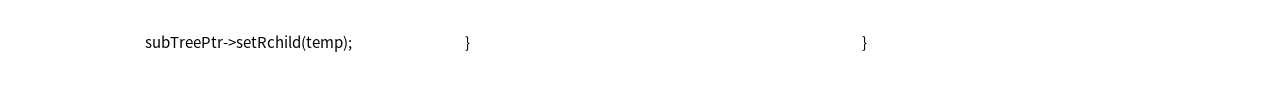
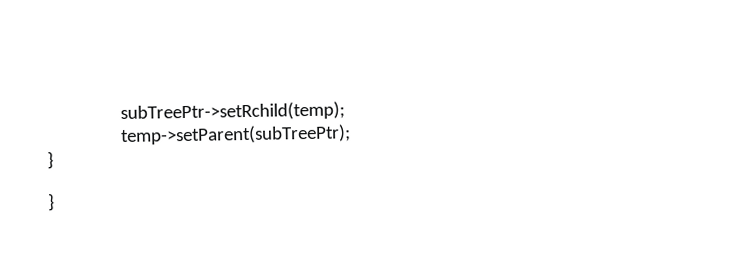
+ temp->setParent(subTreePtr);

